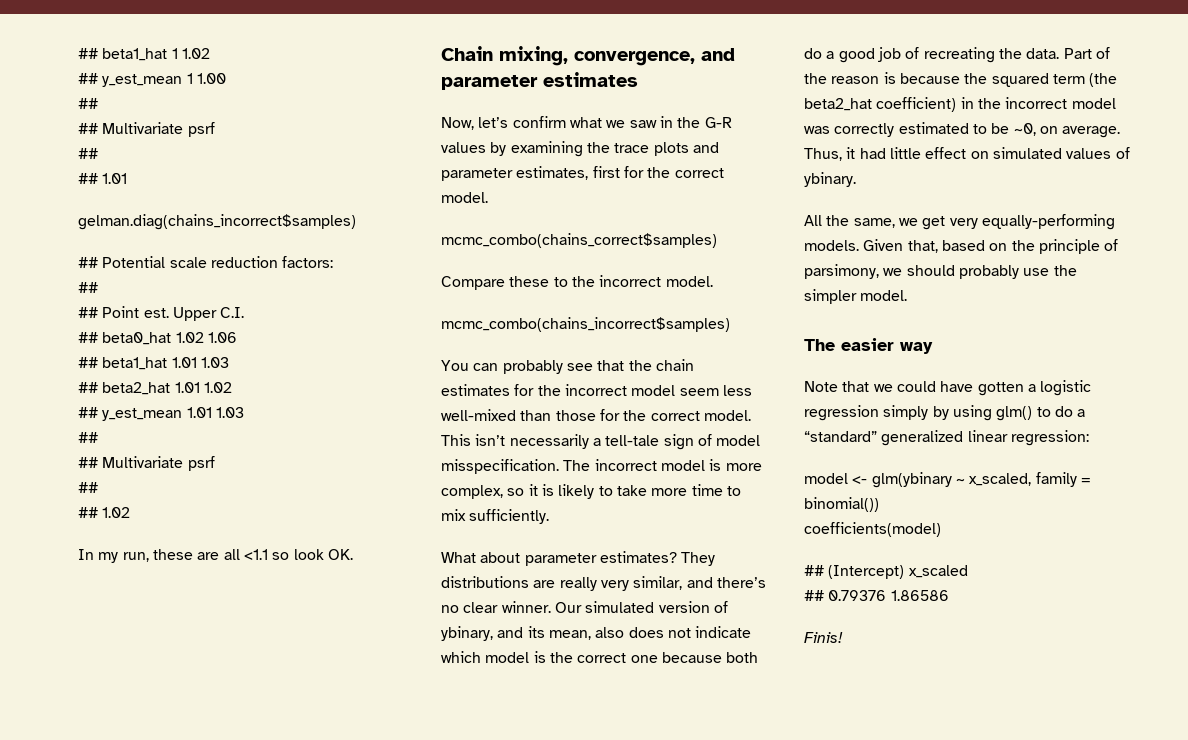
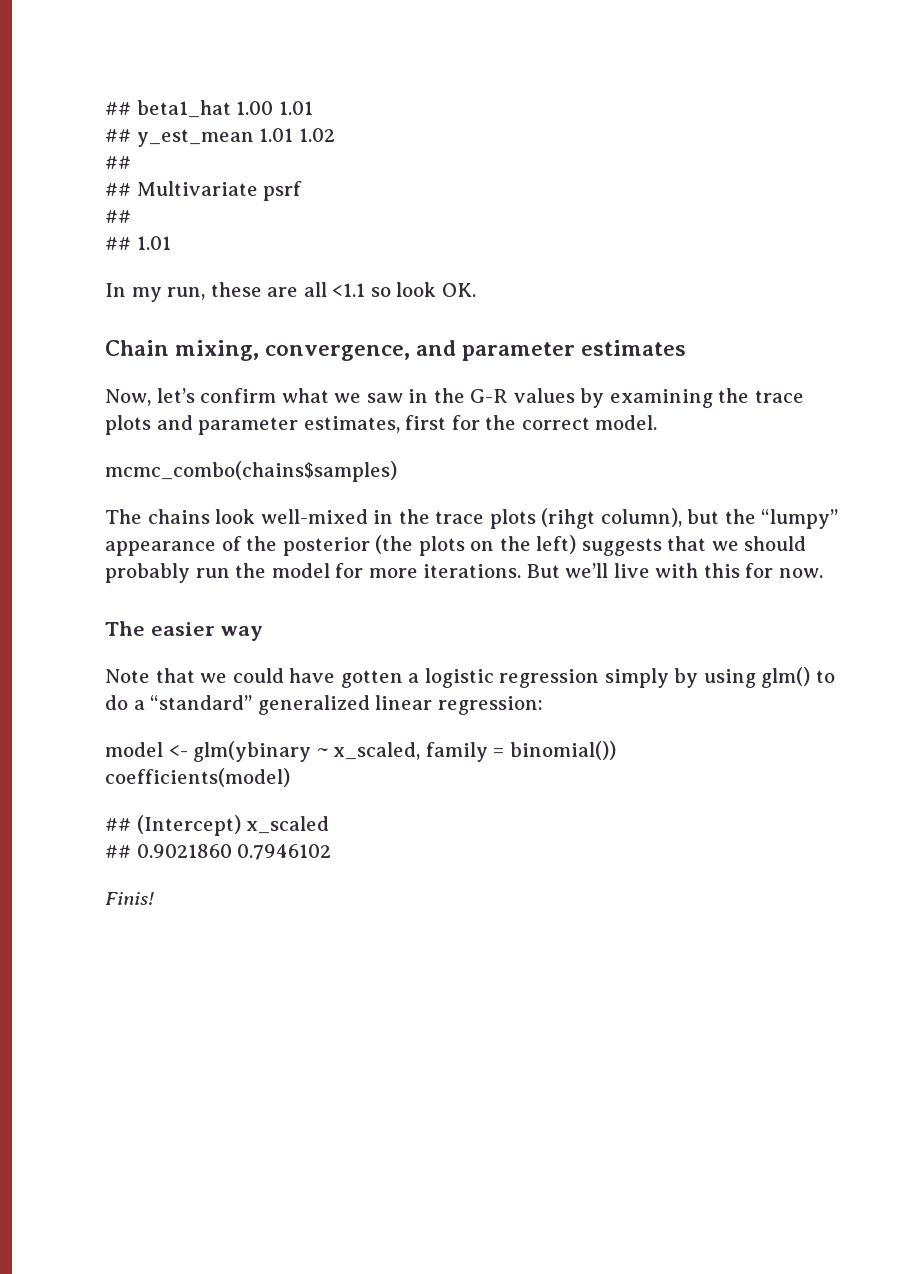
- ## beta1_hat 1 1.02
- ## y_est_mean 1 1.00
+ ## beta1_hat 1.00 1.01
+ ## y_est_mean 1.01 1.02
- gelman.diag(chains_incorrect$samples)
- ## Potential scale reduction factors:
- ##
- ## Point est. Upper C.I.
- ## beta0_hat 1.02 1.06
- ## beta1_hat 1.01 1.03
- ## beta2_hat 1.01 1.02
- ## y_est_mean 1.01 1.03
- ##
- ## Multivariate psrf
- ##
- ## 1.02
- mcmc_combo(chains_correct$samples)
- Compare these to the incorrect model.
- mcmc_combo(chains_incorrect$samples)
- You can probably see that the chain estimates for the incorrect model seem less well-mixed than those for the correct model. This isn’t necessarily a tell-tale sign of model misspecification. The incorrect model is more complex, so it is likely to take more time to mix sufficiently.
- What about parameter estimates? They distributions are really very similar, and there’s no clear winner. Our simulated version of ybinary, and its mean, also does not indicate which model is the correct one because both do a good job of recreating the data. Part of the reason is because the squared term (the beta2_hat coefficient) in the incorrect model was correctly estimated to be ~0, on average. Thus, it had little effect on simulated values of ybinary.
- All the same, we get very equally-performing models. Given that, based on the principle of parsimony, we should probably use the simpler model.
+ mcmc_combo(chains$samples)
+ The chains look well-mixed in the trace plots (rihgt column), but the “lumpy” appearance of the posterior (the plots on the left) suggests that we should probably run the model for more iterations. But we’ll live with this for now.
- ## 0.79376 1.86586
+ ## 0.9021860 0.7946102

